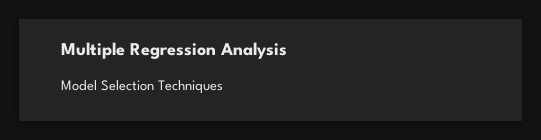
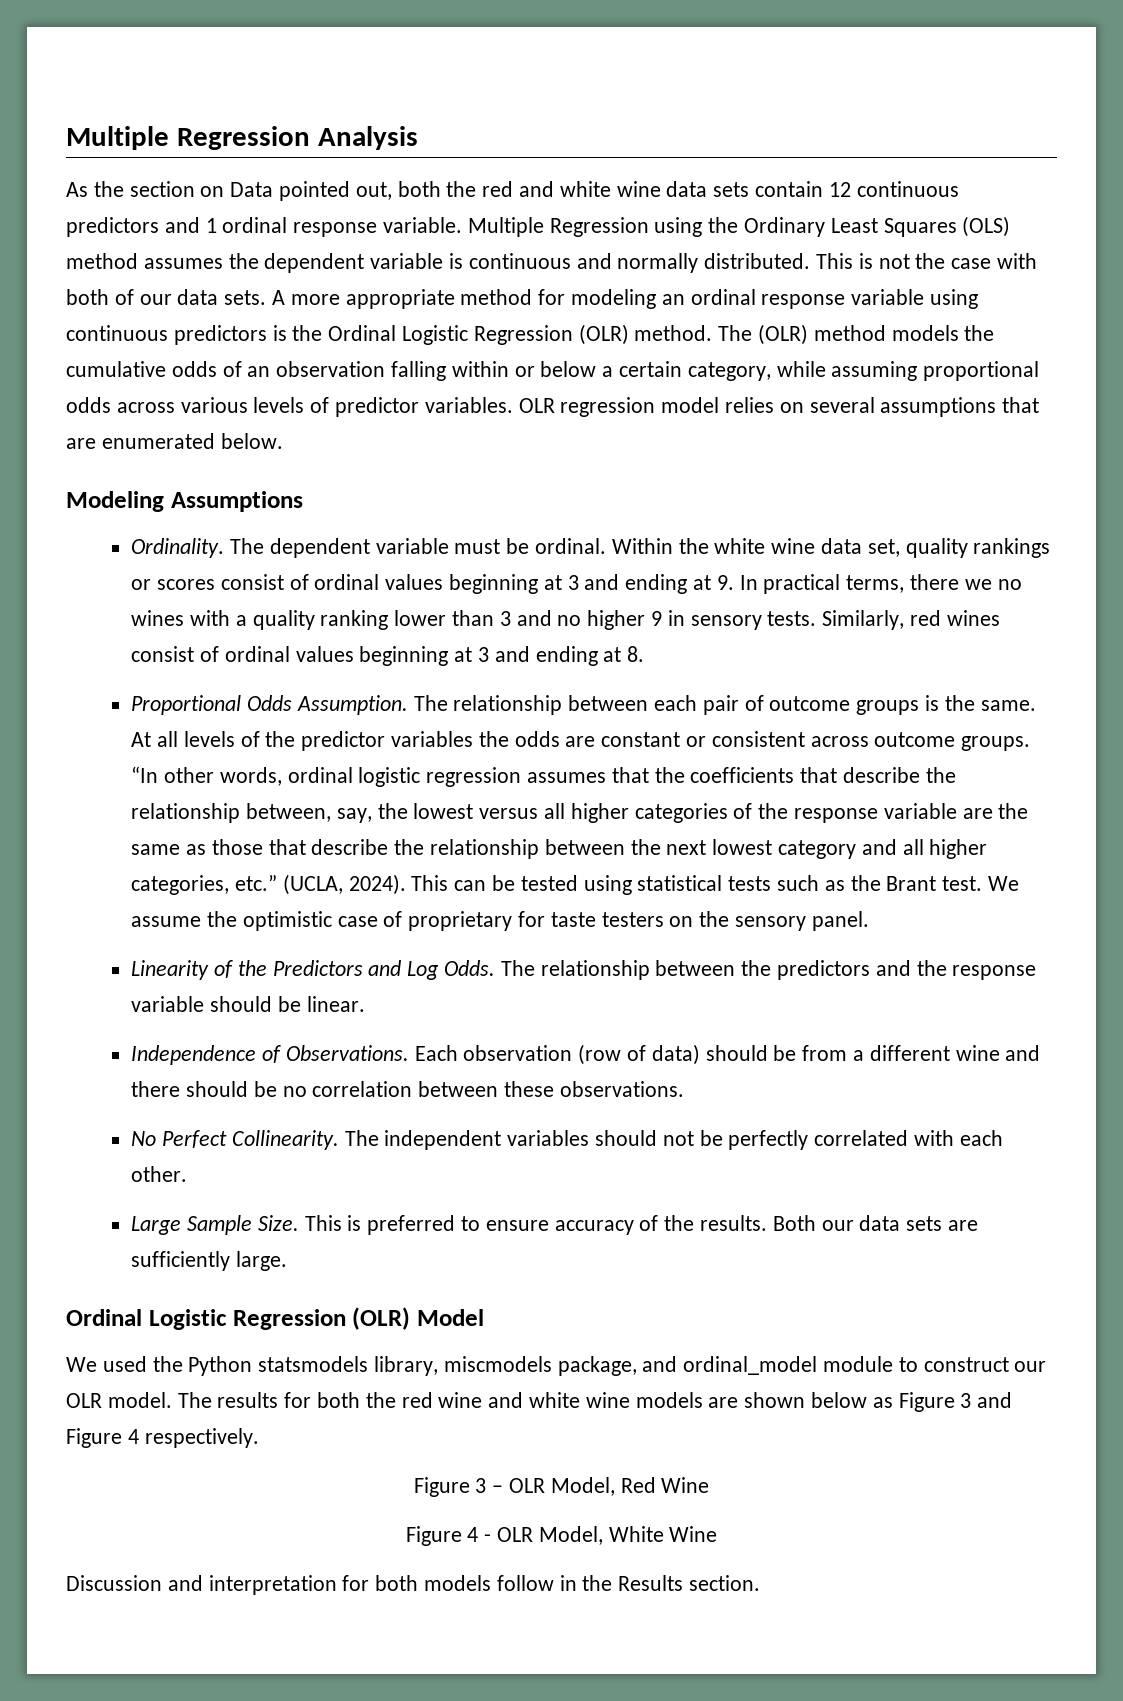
- Model Selection Techniques
+ As the section on Data pointed out, both the red and white wine data sets contain 12 continuous predictors and 1 ordinal response variable. Multiple Regression using the Ordinary Least Squares (OLS) method assumes the dependent variable is continuous and normally distributed. This is not the case with both of our data sets. A more appropriate method for modeling an ordinal response variable using continuous predictors is the Ordinal Logistic Regression (OLR) method. The (OLR) method models the cumulative odds of an observation falling within or below a certain category, while assuming proportional odds across various levels of predictor variables. OLR regression model relies on several assumptions that are enumerated below.
+ Modeling Assumptions
+ Ordinality. The dependent variable must be ordinal. Within the white wine data set, quality rankings or scores consist of ordinal values beginning at 3 and ending at 9. In practical terms, there we no wines with a quality ranking lower than 3 and no higher 9 in sensory tests. Similarly, red wines consist of ordinal values beginning at 3 and ending at 8.
+ Proportional Odds Assumption. The relationship between each pair of outcome groups is the same. At all levels of the predictor variables the odds are constant or consistent across outcome groups. “In other words, ordinal logistic regression assumes that the coefficients that describe the relationship between, say, the lowest versus all higher categories of the response variable are the same as those that describe the relationship between the next lowest category and all higher categories, etc.” (UCLA, 2024). This can be tested using statistical tests such as the Brant test. We assume the optimistic case of proprietary for taste testers on the sensory panel.
+ Linearity of the Predictors and Log Odds. The relationship between the predictors and the response variable should be linear.
+ Independence of Observations. Each observation (row of data) should be from a different wine and there should be no correlation between these observations.
+ No Perfect Collinearity. The independent variables should not be perfectly correlated with each other.
+ Large Sample Size. This is preferred to ensure accuracy of the results. Both our data sets are sufficiently large.
+ Ordinal Logistic Regression (OLR) Model
+ We used the Python statsmodels library, miscmodels package, and ordinal_model module to construct our OLR model. The results for both the red wine and white wine models are shown below as Figure 3 and Figure 4 respectively.
+ Figure 3 – OLR Model, Red Wine
+ Figure 4 - OLR Model, White Wine
+ Discussion and interpretation for both models follow in the Results section.

